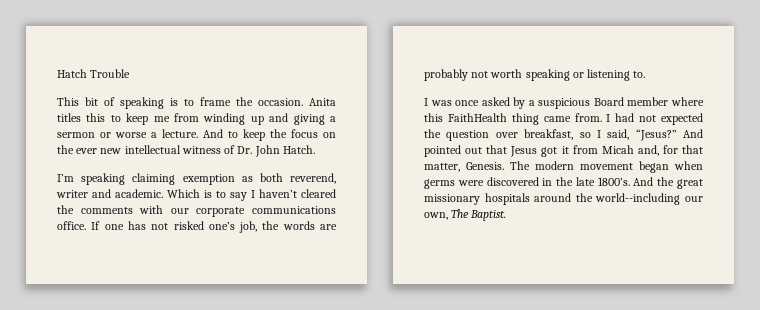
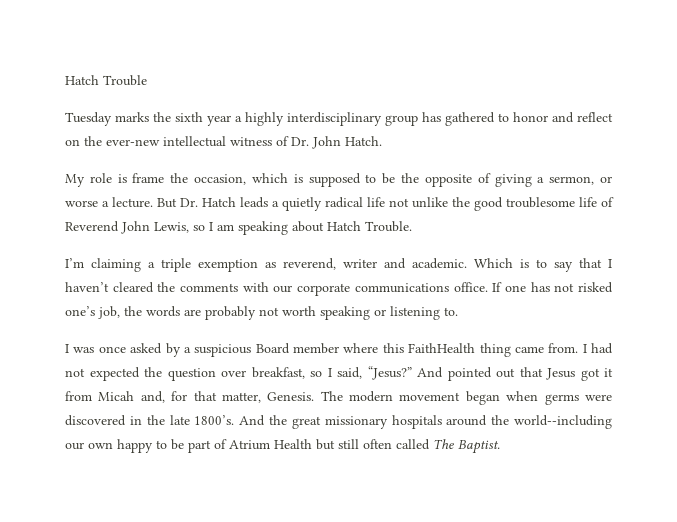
- This bit of speaking is to frame the occasion. Anita titles this to keep me from winding up and giving a sermon or worse a lecture. And to keep the focus on the ever new intellectual witness of Dr. John Hatch.
+ Tuesday marks the sixth year a highly interdisciplinary group has gathered to honor and reflect on the ever-new intellectual witness of Dr. John Hatch.
- I’m speaking claiming exemption as both reverend, writer and academic.
+ My role is frame the occasion, which is supposed to be the opposite of giving a sermon, or worse a lecture. But Dr. Hatch leads a quietly radical life not unlike the good troublesome life of Reverend John Lewis, so I am speaking about Hatch Trouble.
+ I’m claiming a triple exemption as reverend, writer and academic.
- Which is to say I haven’t cleared the comments with our corporate communications office.
+ Which is to say that I haven’t cleared the comments with our corporate communications office.
- And the great missionary hospitals around the world--including our own, The Baptist.
+ And the great missionary hospitals around the world--including our own happy to be part of Atrium Health but still often called The Baptist.

